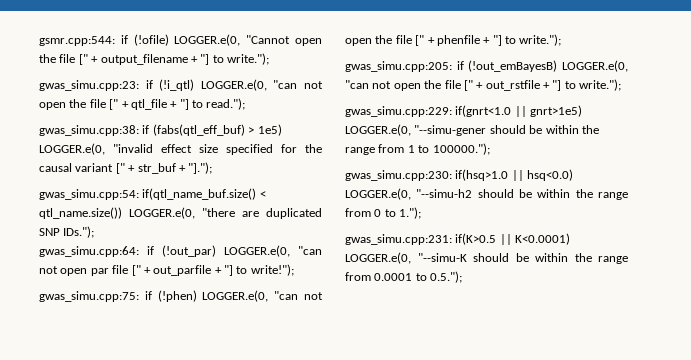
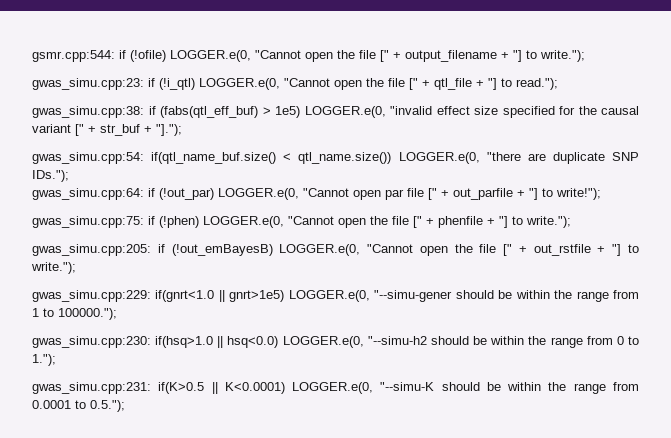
- gwas_simu.cpp:23: if (!i_qtl) LOGGER.e(0, "can not open the file [" + qtl_file + "] to read.");
+ gwas_simu.cpp:23: if (!i_qtl) LOGGER.e(0, "Cannot open the file [" + qtl_file + "] to read.");
- gwas_simu.cpp:54: if(qtl_name_buf.size() < qtl_name.size()) LOGGER.e(0, "there are duplicated SNP IDs.");
+ gwas_simu.cpp:54: if(qtl_name_buf.size() < qtl_name.size()) LOGGER.e(0, "there are duplicate SNP IDs.");
- gwas_simu.cpp:64: if (!out_par) LOGGER.e(0, "can not open par file [" + out_parfile + "] to write!");
+ gwas_simu.cpp:64: if (!out_par) LOGGER.e(0, "Cannot open par file [" + out_parfile + "] to write!");
- gwas_simu.cpp:75: if (!phen) LOGGER.e(0, "can not open the file [" + phenfile + "] to write.");
+ gwas_simu.cpp:75: if (!phen) LOGGER.e(0, "Cannot open the file [" + phenfile + "] to write.");
- gwas_simu.cpp:205: if (!out_emBayesB) LOGGER.e(0, "can not open the file [" + out_rstfile + "] to write.");
+ gwas_simu.cpp:205: if (!out_emBayesB) LOGGER.e(0, "Cannot open the file [" + out_rstfile + "] to write.");

